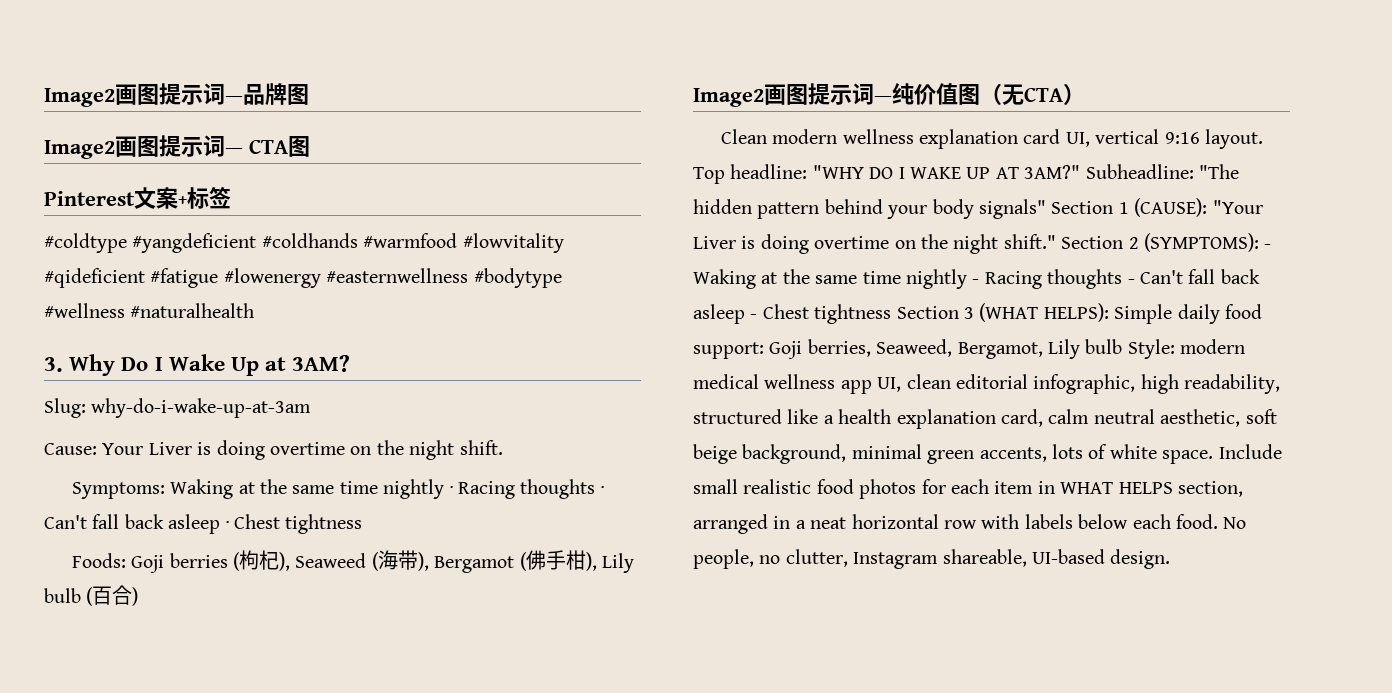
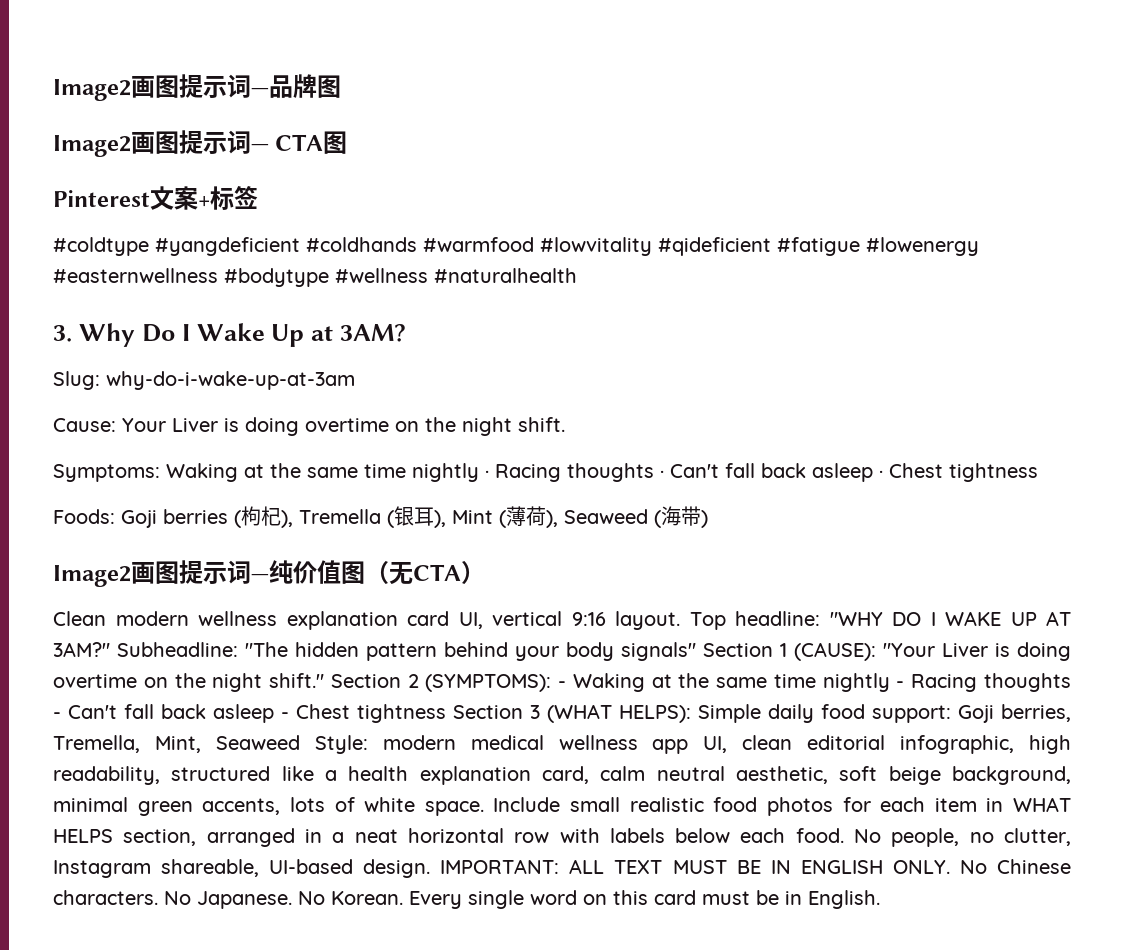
- Foods: Goji berries (枸杞), Seaweed (海带), Bergamot (佛手柑), Lily bulb (百合)
+ Foods: Goji berries (枸杞), Tremella (银耳), Mint (薄荷), Seaweed (海带)
- Goji berries, Seaweed, Bergamot, Lily bulb Style:
+ Goji berries, Tremella, Mint, Seaweed Style:
+ IMPORTANT: ALL TEXT MUST BE IN ENGLISH ONLY. No Chinese characters. No Japanese. No Korean. Every single word on this card must be in English.

